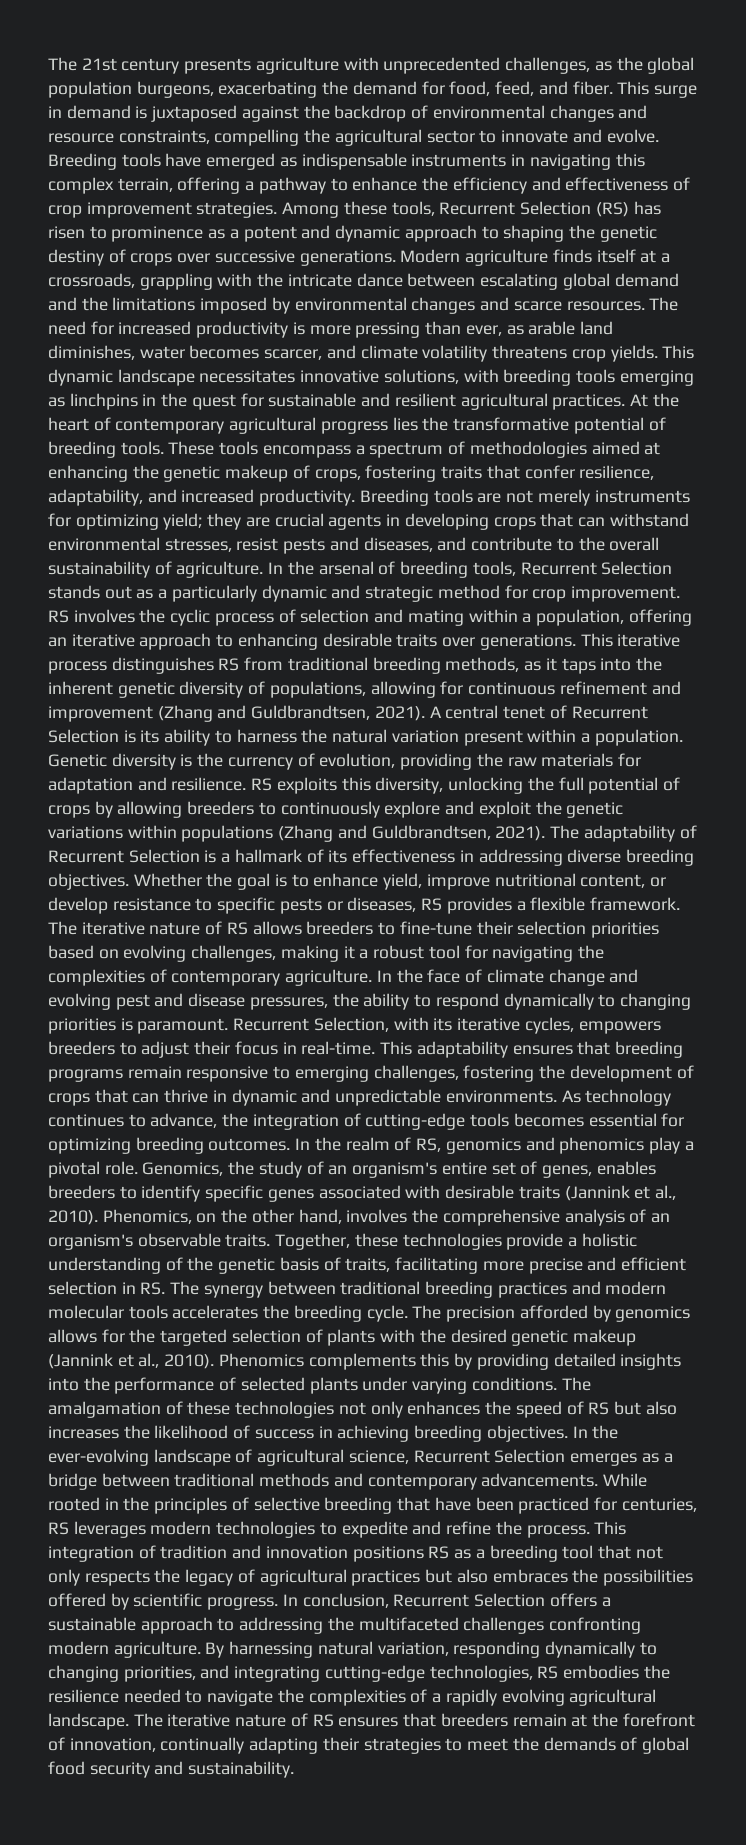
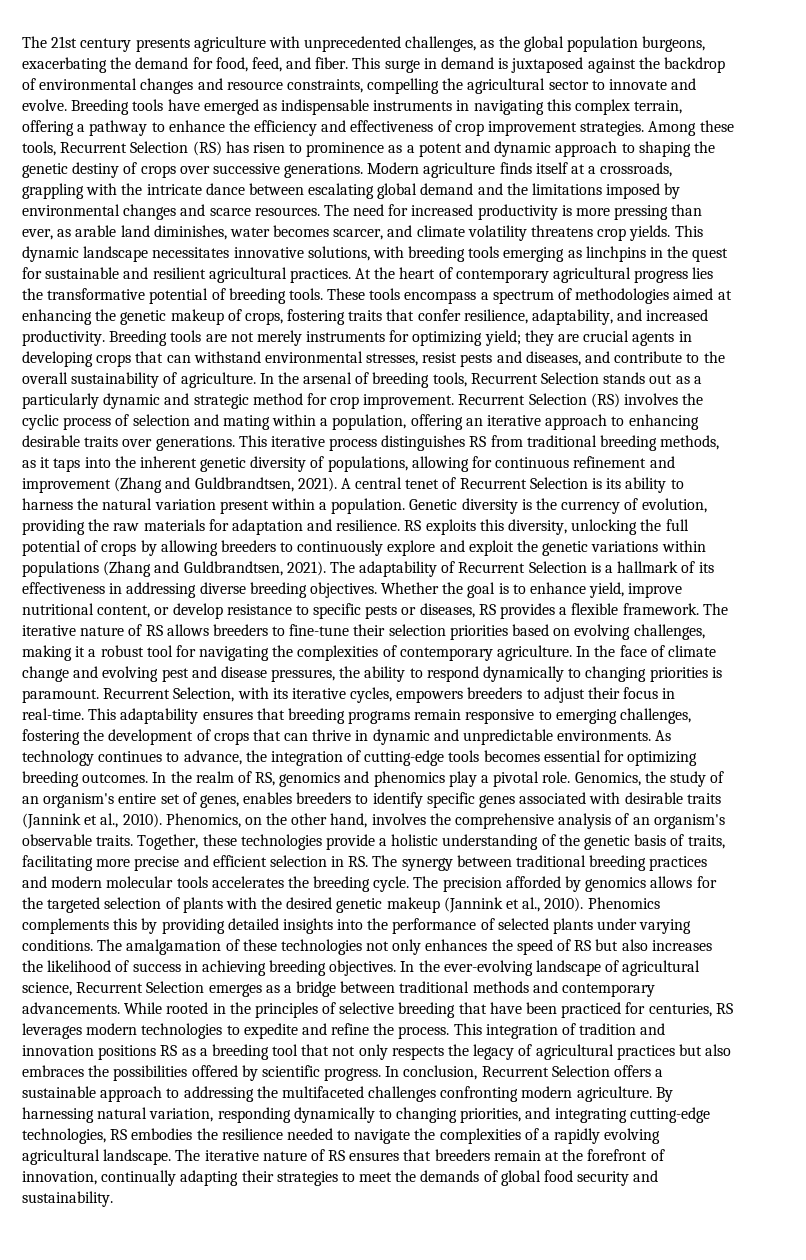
- RS involves the cyclic process of selection and mating within a population, offering an iterative approach to enhancing desirable traits over generations.
+ Recurrent Selection (RS) involves the cyclic process of selection and mating within a population, offering an iterative approach to enhancing desirable traits over generations.

